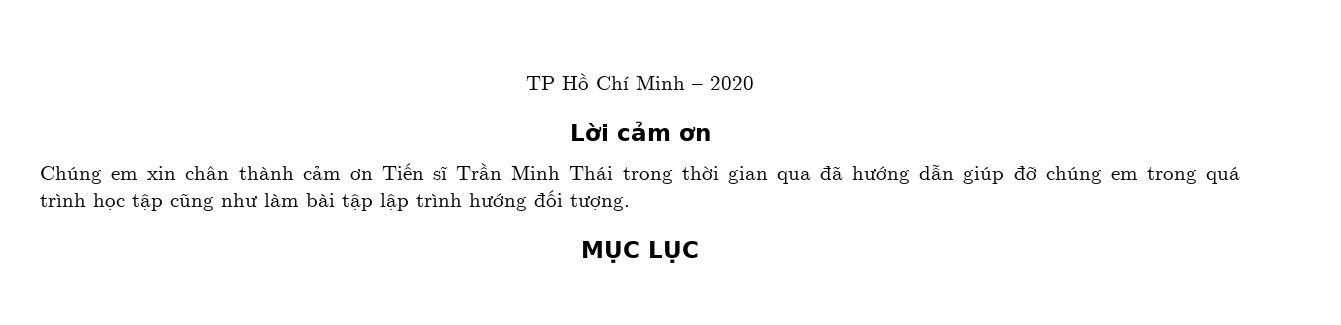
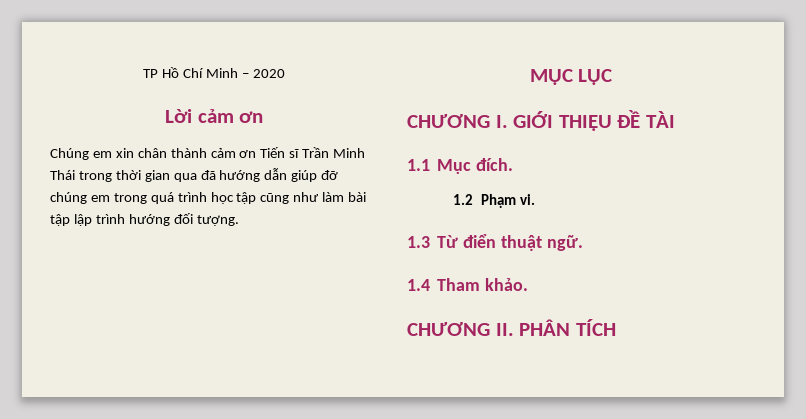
+ CHƯƠNG I. GIỚI THIỆU ĐỀ TÀI
+ 1.1 Mục đích.
+ 1.2 Phạm vi.
+ 1.3 Từ điển thuật ngữ.
+ 1.4 Tham khảo.
+ CHƯƠNG II. PHÂN TÍCH

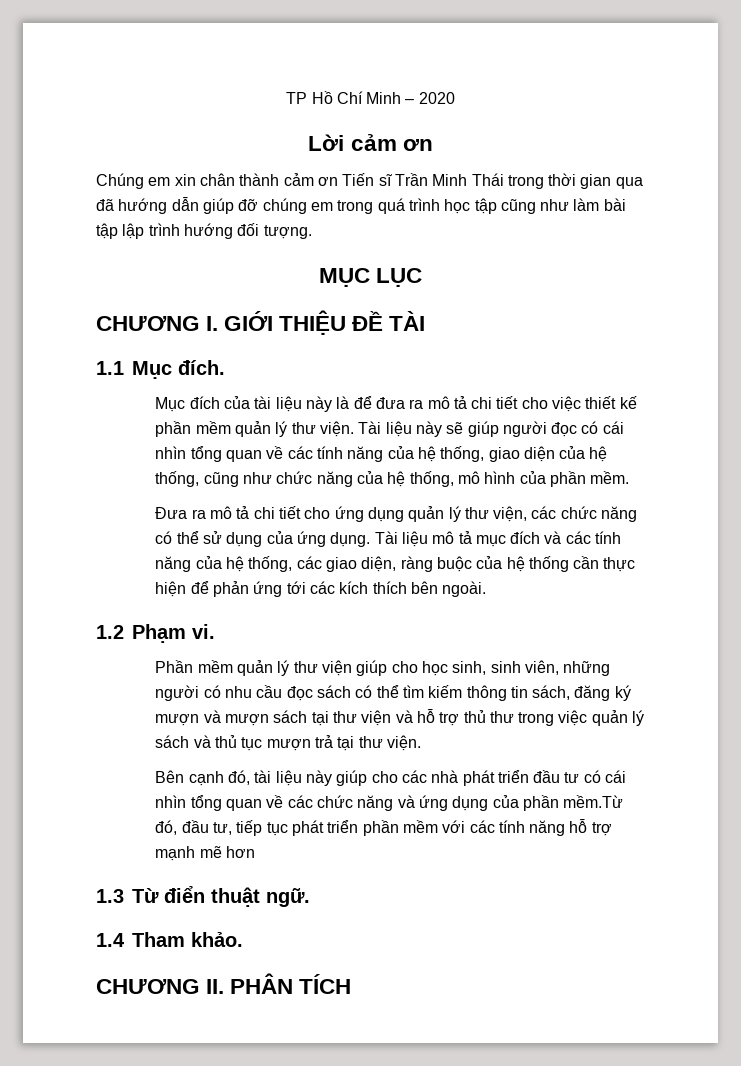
+ Mục đích của tài liệu này là để đưa ra mô tả chi tiết cho việc thiết kế phần mềm quản lý thư viện. Tài liệu này sẽ giúp người đọc có cái nhìn tổng quan về các tính năng của hệ thống, giao diện của hệ thống, cũng như chức năng của hệ thống, mô hình của phần mềm.
+ Đưa ra mô tả chi tiết cho ứng dụng quản lý thư viện, các chức năng có thể sử dụng của ứng dụng. Tài liệu mô tả mục đích và các tính năng của hệ thống, các giao diện, ràng buộc của hệ thống cần thực hiện để phản ứng tới các kích thích bên ngoài.
  1.2 Phạm vi.
+ Phần mềm quản lý thư viện giúp cho học sinh, sinh viên, những người có nhu cầu đọc sách có thể tìm kiếm thông tin sách, đăng ký mượn và mượn sách tại thư viện và hỗ trợ thủ thư trong việc quản lý sách và thủ tục mượn trả tại thư viện.
+ Bên cạnh đó, tài liệu này giúp cho các nhà phát triển đầu tư có cái nhìn tổng quan về các chức năng và ứng dụng của phần mềm.Từ đó, đầu tư, tiếp tục phát triển phần mềm với các tính năng hỗ trợ mạnh mẽ hơn

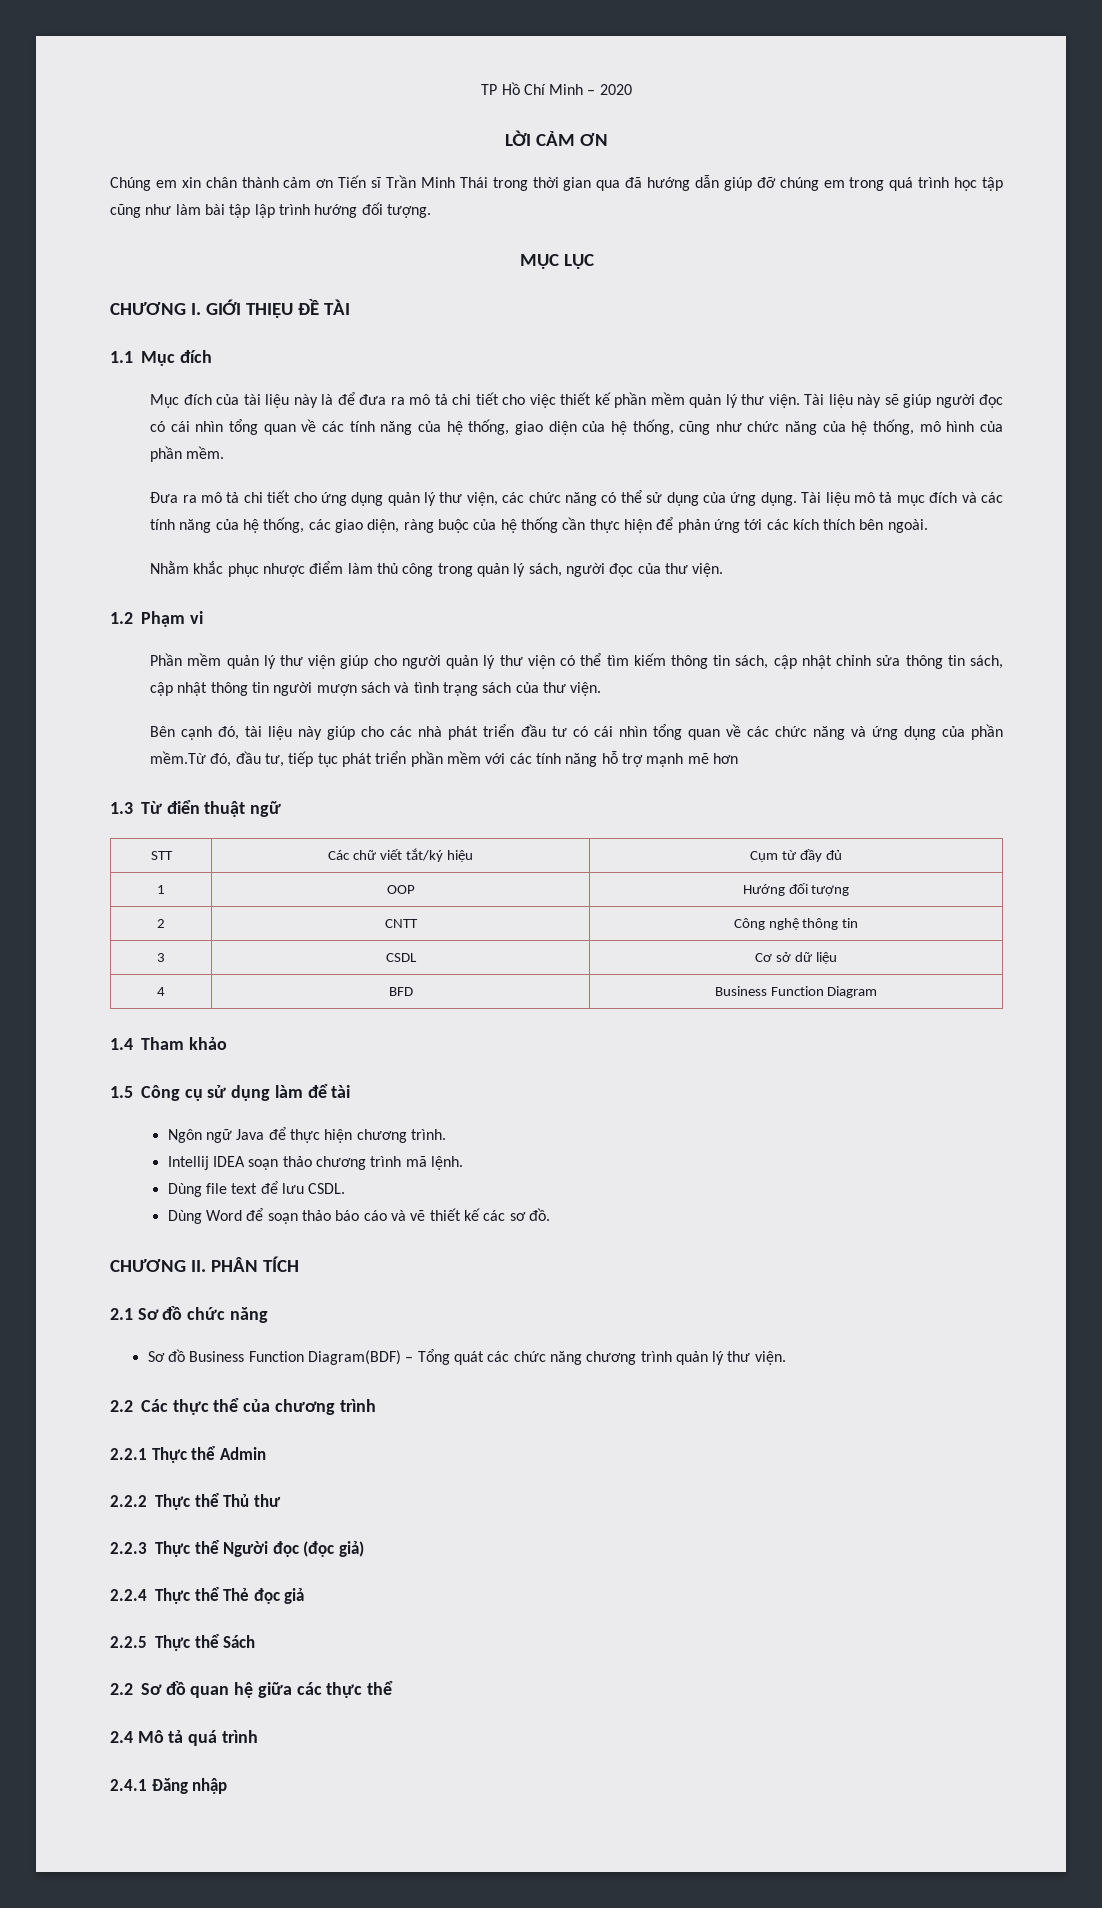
- Lời cảm ơn
+ LỜI CẢM ƠN
- 1.1 Mục đích.
+ 1.1 Mục đích
+ Nhằm khắc phục nhược điểm làm thủ công trong quản lý sách, người đọc của thư viện.
- 1.2 Phạm vi.
+ 1.2 Phạm vi
- Phần mềm quản lý thư viện giúp cho học sinh, sinh viên, những người có nhu cầu đọc sách có thể tìm kiếm thông tin sách, đăng ký mượn và mượn sách tại thư viện và hỗ trợ thủ thư trong việc quản lý sách và thủ tục mượn trả tại thư viện.
+ Phần mềm quản lý thư viện giúp cho người quản lý thư viện có thể tìm kiếm thông tin sách, cập nhật chỉnh sửa thông tin sách, cập nhật thông tin người mượn sách và tình trạng sách của thư viện.
- 1.3 Từ điển thuật ngữ.
- 1.4 Tham khảo.
+ 1.3 Từ điển thuật ngữ
+ STT | Các chữ viết tắt/ký hiệu | Cụm từ đầy đủ
+ 1 | OOP | Hướng đối tượng
+ 2 | CNTT | Công nghệ thông tin
+ 3 | CSDL | Cơ sở dữ liệu
+ 4 | BFD | Business Function Diagram
+ 1.4 Tham khảo
+ 1.5 Công cụ sử dụng làm để tài
+ Ngôn ngữ Java để thực hiện chương trình.
+ Intellij IDEA soạn thảo chương trình mã lệnh.
+ Dùng file text để lưu CSDL.
+ Dùng Word để soạn thảo báo cáo và vẽ thiết kế các sơ đồ.
  CHƯƠNG II. PHÂN TÍCH
+ 2.1 Sơ đồ chức năng
+ Sơ đồ Business Function Diagram(BDF) – Tổng quát các chức năng chương trình quản lý thư viện.
+ 2.2 Các thực thể của chương trình
+ 2.2.1 Thực thể Admin
+ 2.2.2 Thực thể Thủ thư
+ 2.2.3 Thực thể Người đọc (đọc giả)
+ 2.2.4 Thực thể Thẻ đọc giả
+ 2.2.5 Thực thể Sách
+ 2.2 Sơ đồ quan hệ giữa các thực thể
+ 2.4 Mô tả quá trình
+ 2.4.1 Đăng nhập

